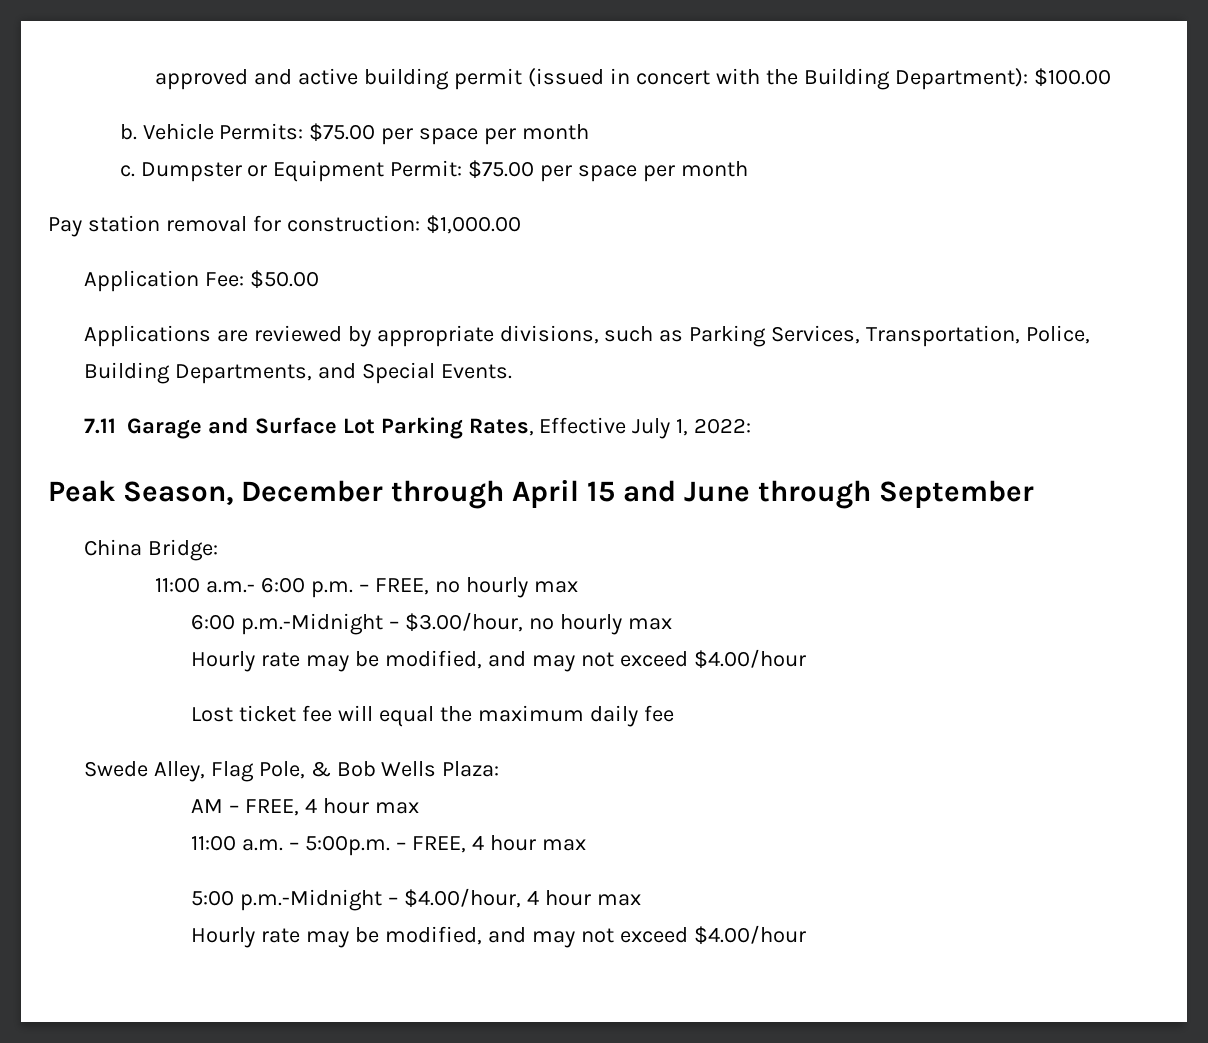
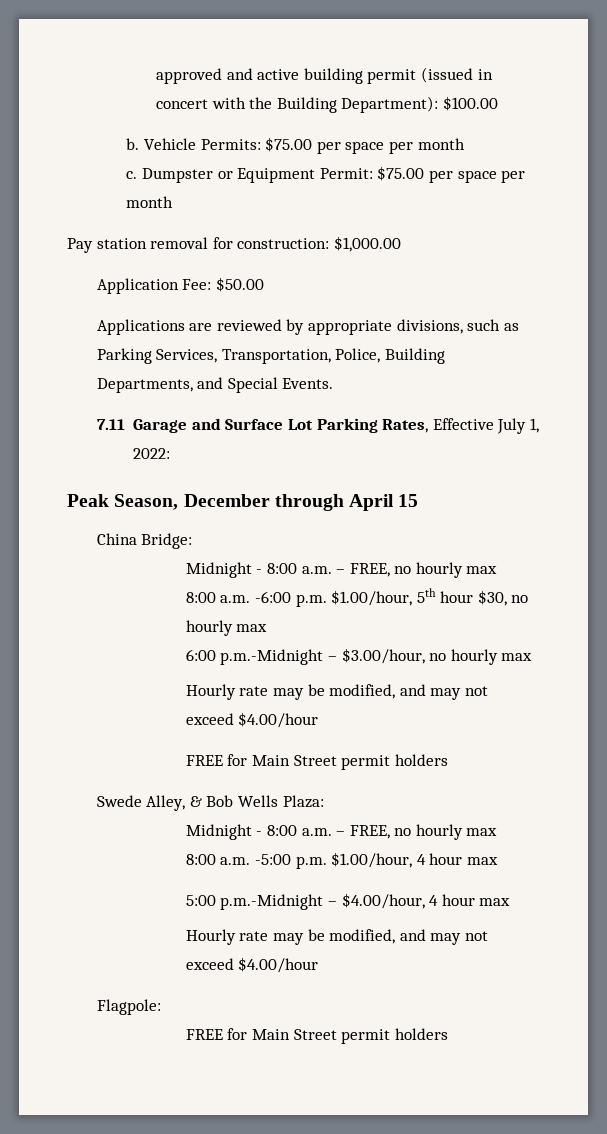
- Peak Season, December through April 15 and June through September
+ Peak Season, December through April 15
  China Bridge:
- 11:00 a.m.- 6:00 p.m. – FREE, no hourly max
+ Midnight - 8:00 a.m. – FREE, no hourly max
+ 8:00 a.m. -6:00 p.m. $1.00/hour, 5th hour $30, no hourly max
  6:00 p.m.-Midnight – $3.00/hour, no hourly max
  Hourly rate may be modified, and may not exceed $4.00/hour
- Lost ticket fee will equal the maximum daily fee
+ FREE for Main Street permit holders
- Swede Alley, Flag Pole, & Bob Wells Plaza:
- AM – FREE, 4 hour max
- 11:00 a.m. – 5:00p.m. – FREE, 4 hour max
+ Swede Alley, & Bob Wells Plaza:
+ Midnight - 8:00 a.m. – FREE, no hourly max
+ 8:00 a.m. -5:00 p.m. $1.00/hour, 4 hour max
+ Flagpole:
+ FREE for Main Street permit holders

